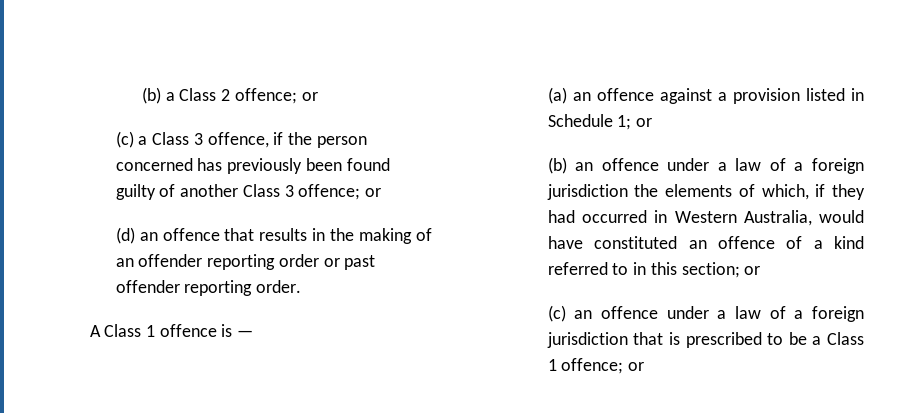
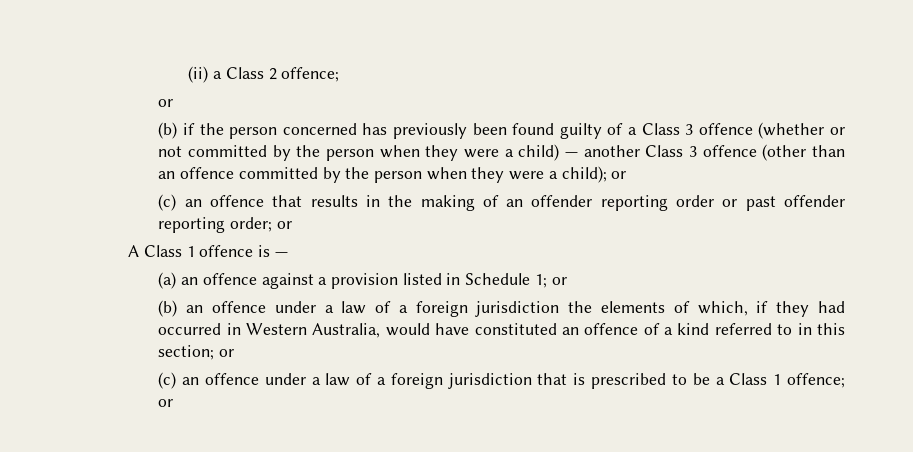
- (b) a Class 2 offence; or
- (c) a Class 3 offence, if the person concerned has previously been found guilty of another Class 3 offence; or
- (d) an offence that results in the making of an offender reporting order or past offender reporting order.
+ (ii) a Class 2 offence;
+ or
+ (b) if the person concerned has previously been found guilty of a Class 3 offence (whether or not committed by the person when they were a child) — another Class 3 offence (other than an offence committed by the person when they were a child); or
+ (c) an offence that results in the making of an offender reporting order or past offender reporting order; or

